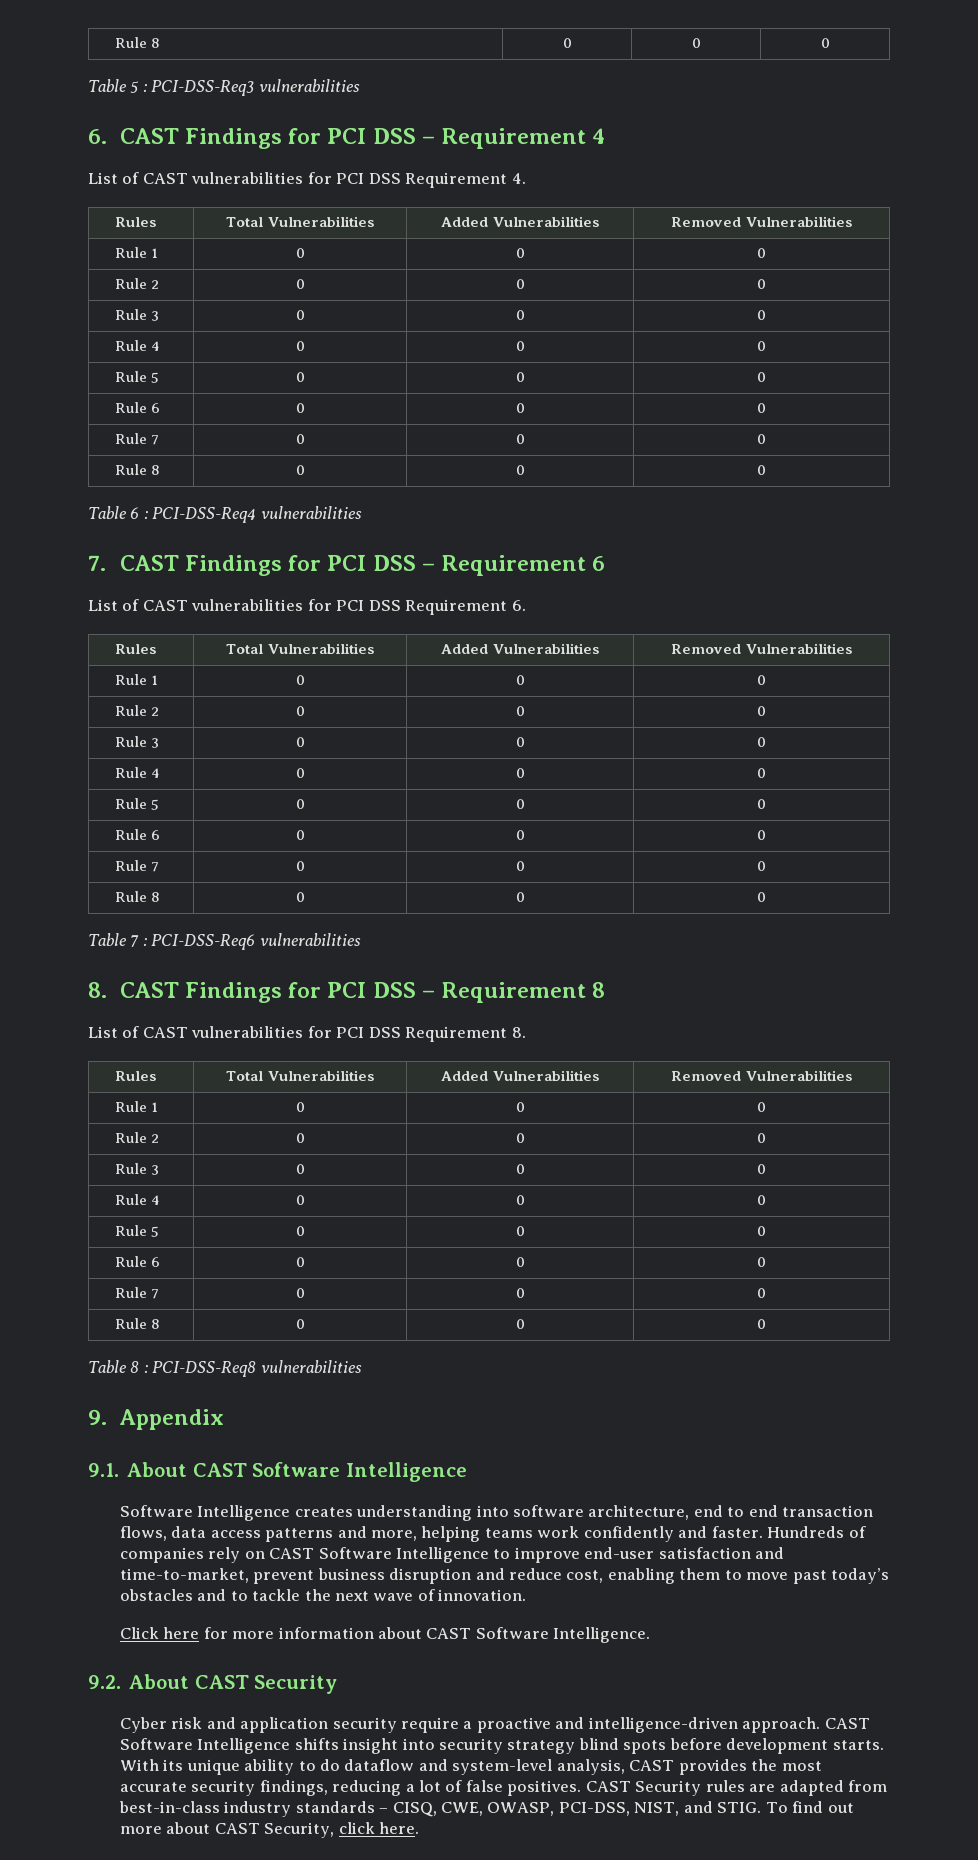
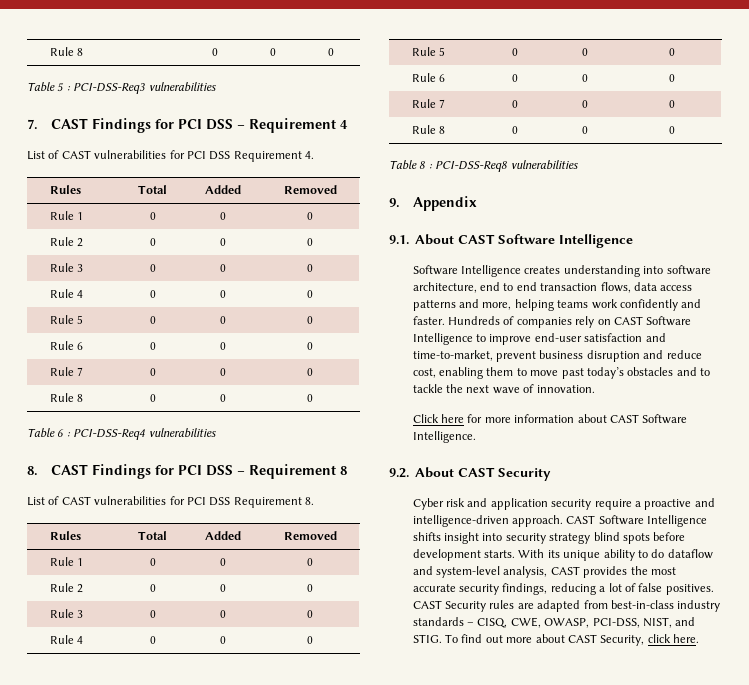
- 6. CAST Findings for PCI DSS – Requirement 4
+ 7. CAST Findings for PCI DSS – Requirement 4
  List of CAST vulnerabilities for PCI DSS Requirement 4.
- Rules | Total Vulnerabilities | Added Vulnerabilities | Removed Vulnerabilities
+ Rules | Total | Added | Removed
- 7. CAST Findings for PCI DSS – Requirement 6
- List of CAST vulnerabilities for PCI DSS Requirement 6.
- Rules | Total Vulnerabilities | Added Vulnerabilities | Removed Vulnerabilities
- Rule 1 | 0 | 0 | 0
- Rule 2 | 0 | 0 | 0
- Rule 3 | 0 | 0 | 0
- Rule 4 | 0 | 0 | 0
- Rule 5 | 0 | 0 | 0
- Rule 6 | 0 | 0 | 0
- Rule 7 | 0 | 0 | 0
- Rule 8 | 0 | 0 | 0
- Table 7 : PCI-DSS-Req6 vulnerabilities
  List of CAST vulnerabilities for PCI DSS Requirement 8.
- Rules | Total Vulnerabilities | Added Vulnerabilities | Removed Vulnerabilities
+ Rules | Total | Added | Removed

